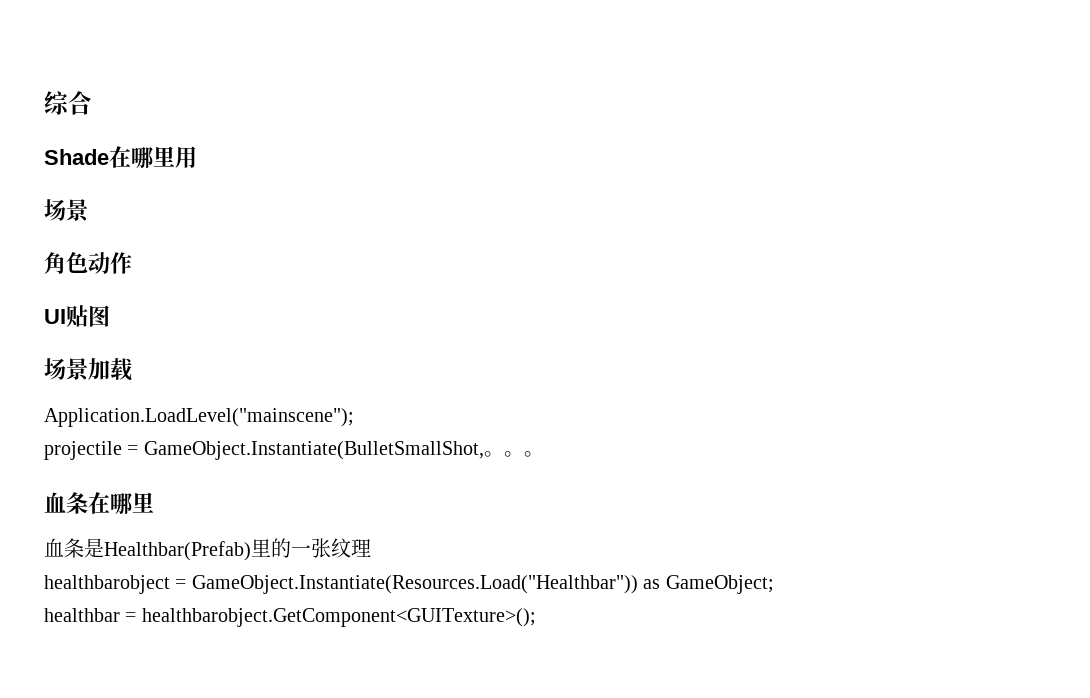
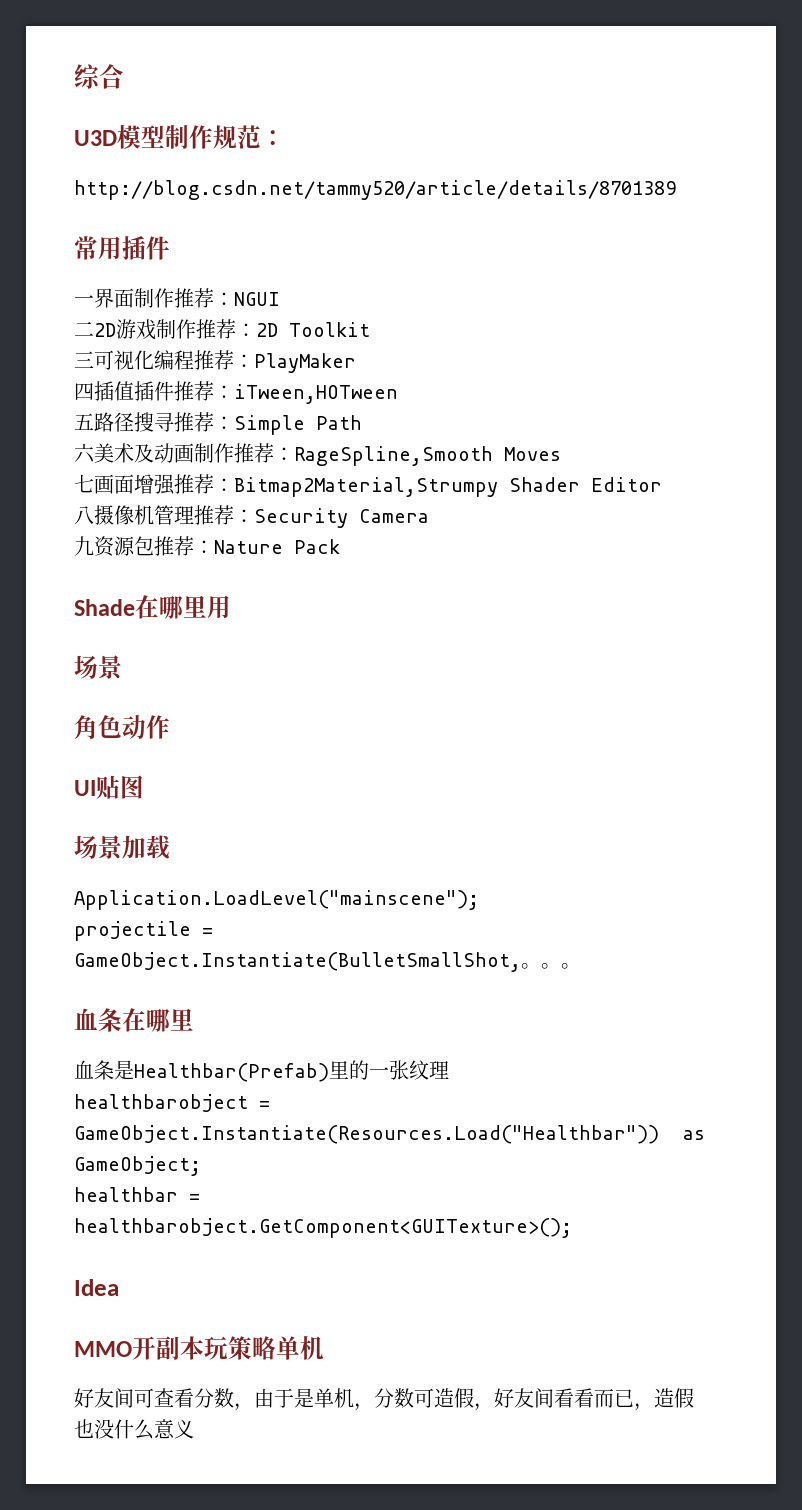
+ U3D模型制作规范：
+ http://blog.csdn.net/tammy520/article/details/8701389
+ 常用插件
+ 一界面制作推荐：NGUI
+ 二2D游戏制作推荐：2D Toolkit
+ 三可视化编程推荐：PlayMaker
+ 四插值插件推荐：iTween,HOTween
+ 五路径搜寻推荐：Simple Path
+ 六美术及动画制作推荐：RageSpline,Smooth Moves
+ 七画面增强推荐：Bitmap2Material,Strumpy Shader Editor
+ 八摄像机管理推荐：Security Camera
+ 九资源包推荐：Nature Pack
+ Idea
+ MMO开副本玩策略单机
+ 好友间可查看分数，由于是单机，分数可造假，好友间看看而已，造假也没什么意义

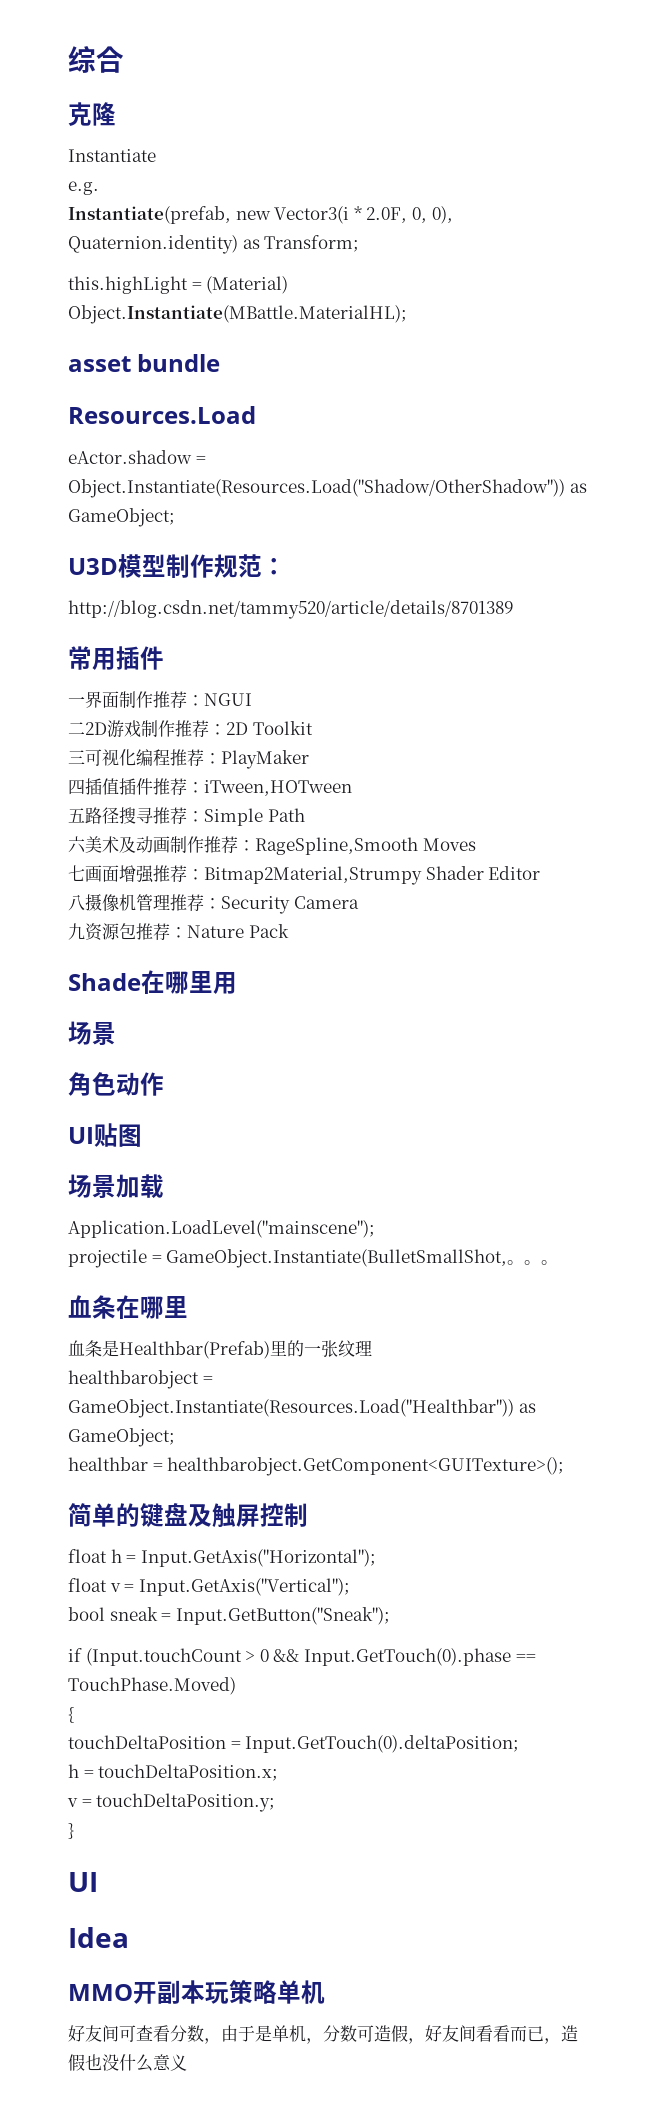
+ 克隆
+ Instantiate
+ e.g.
+ Instantiate(prefab, new Vector3(i * 2.0F, 0, 0), Quaternion.identity) as Transform;
+ this.highLight = (Material) Object.Instantiate(MBattle.MaterialHL);
+ asset bundle
+ Resources.Load
+ eActor.shadow = Object.Instantiate(Resources.Load("Shadow/OtherShadow")) as GameObject;
+ 简单的键盘及触屏控制
+ float h = Input.GetAxis("Horizontal");
+ float v = Input.GetAxis("Vertical");
+ bool sneak = Input.GetButton("Sneak");
+ if (Input.touchCount > 0 && Input.GetTouch(0).phase == TouchPhase.Moved)
+ {
+ touchDeltaPosition = Input.GetTouch(0).deltaPosition;
+ h = touchDeltaPosition.x;
+ v = touchDeltaPosition.y;
+ }
+ UI

